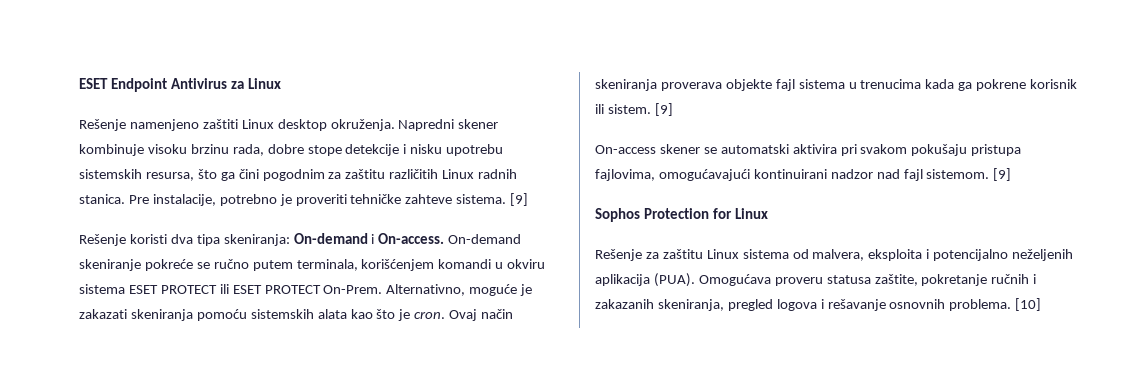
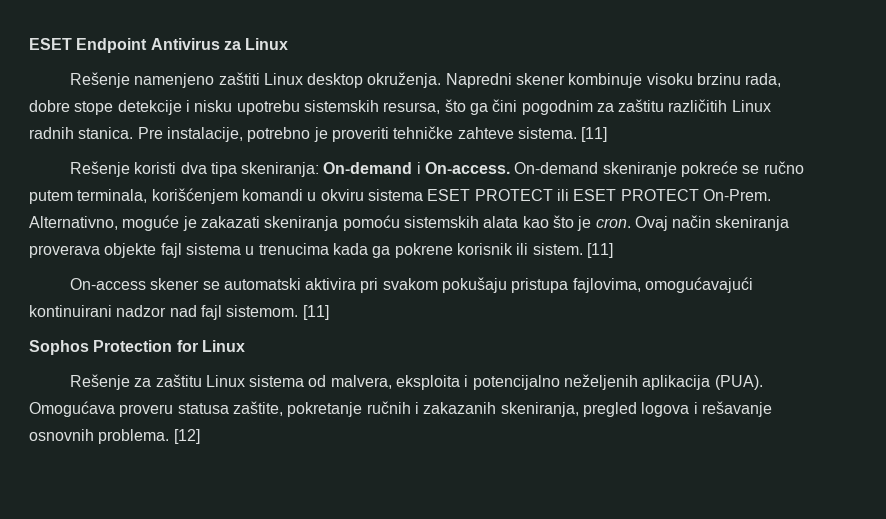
- Pre instalacije, potrebno je proveriti tehničke zahteve sistema. [9]
+ Pre instalacije, potrebno je proveriti tehničke zahteve sistema. [11]
- Ovaj način skeniranja proverava objekte fajl sistema u trenucima kada ga pokrene korisnik ili sistem. [9]
+ Ovaj način skeniranja proverava objekte fajl sistema u trenucima kada ga pokrene korisnik ili sistem. [11]
- On-access skener se automatski aktivira pri svakom pokušaju pristupa fajlovima, omogućavajući kontinuirani nadzor nad fajl sistemom. [9]
+ On-access skener se automatski aktivira pri svakom pokušaju pristupa fajlovima, omogućavajući kontinuirani nadzor nad fajl sistemom. [11]
- [10]
+ [12]

